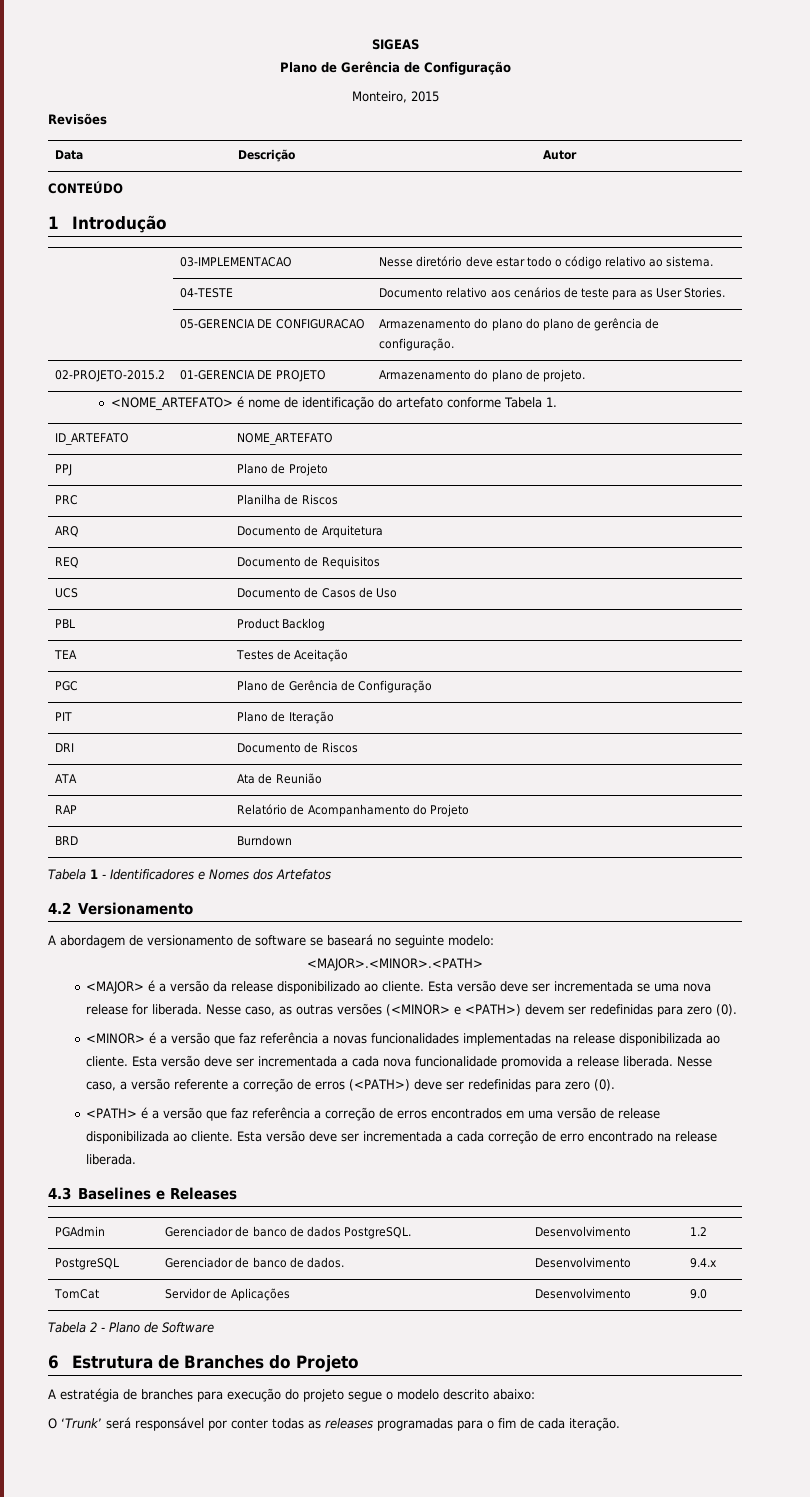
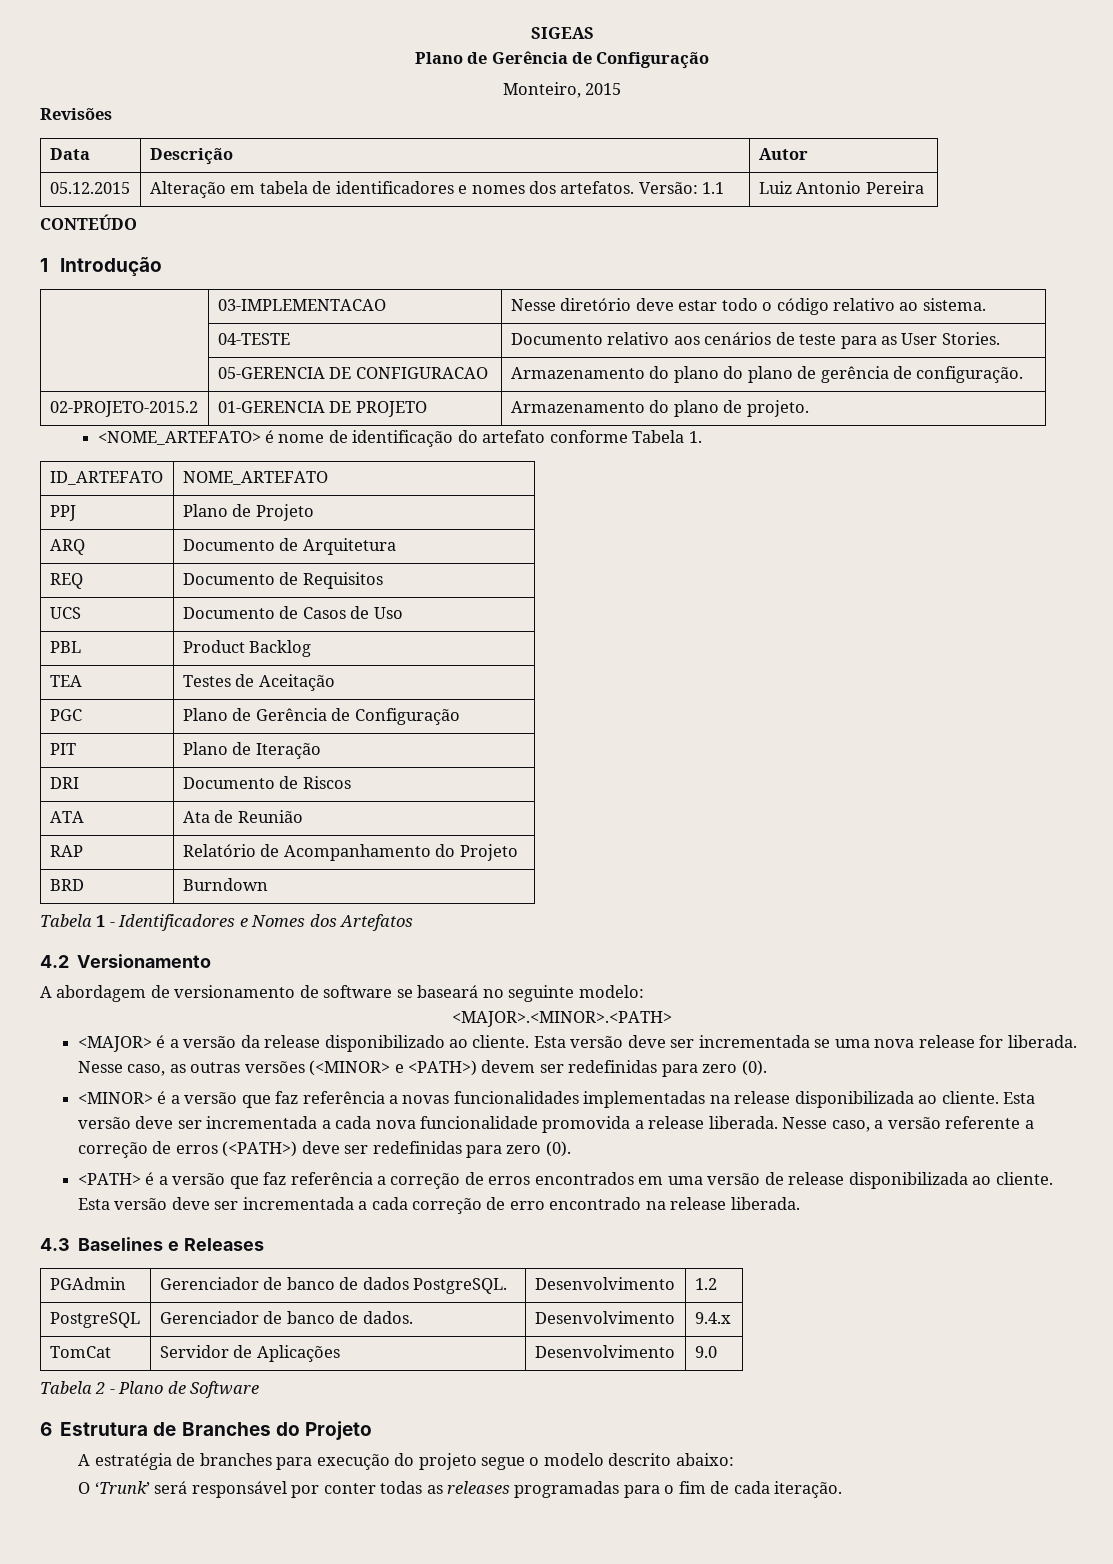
+ 05.12.2015 | Alteração em tabela de identificadores e nomes dos artefatos. Versão: 1.1 | Luiz Antonio Pereira
- PRC | Planilha de Riscos

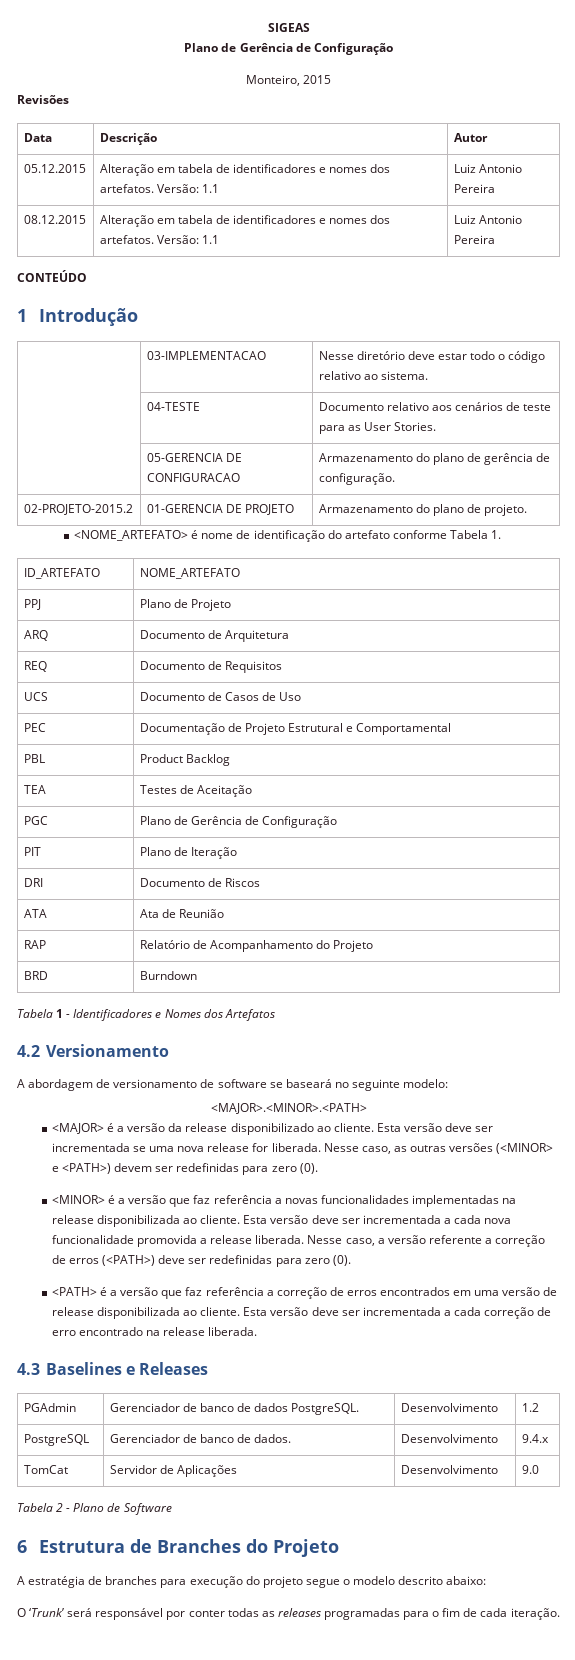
+ 08.12.2015 | Alteração em tabela de identificadores e nomes dos artefatos. Versão: 1.1 | Luiz Antonio Pereira
- | 05-GERENCIA DE CONFIGURACAO | Armazenamento do plano do plano de gerência de configuração.
+ | 05-GERENCIA DE CONFIGURACAO | Armazenamento do plano de gerência de configuração.
+ PEC | Documentação de Projeto Estrutural e Comportamental

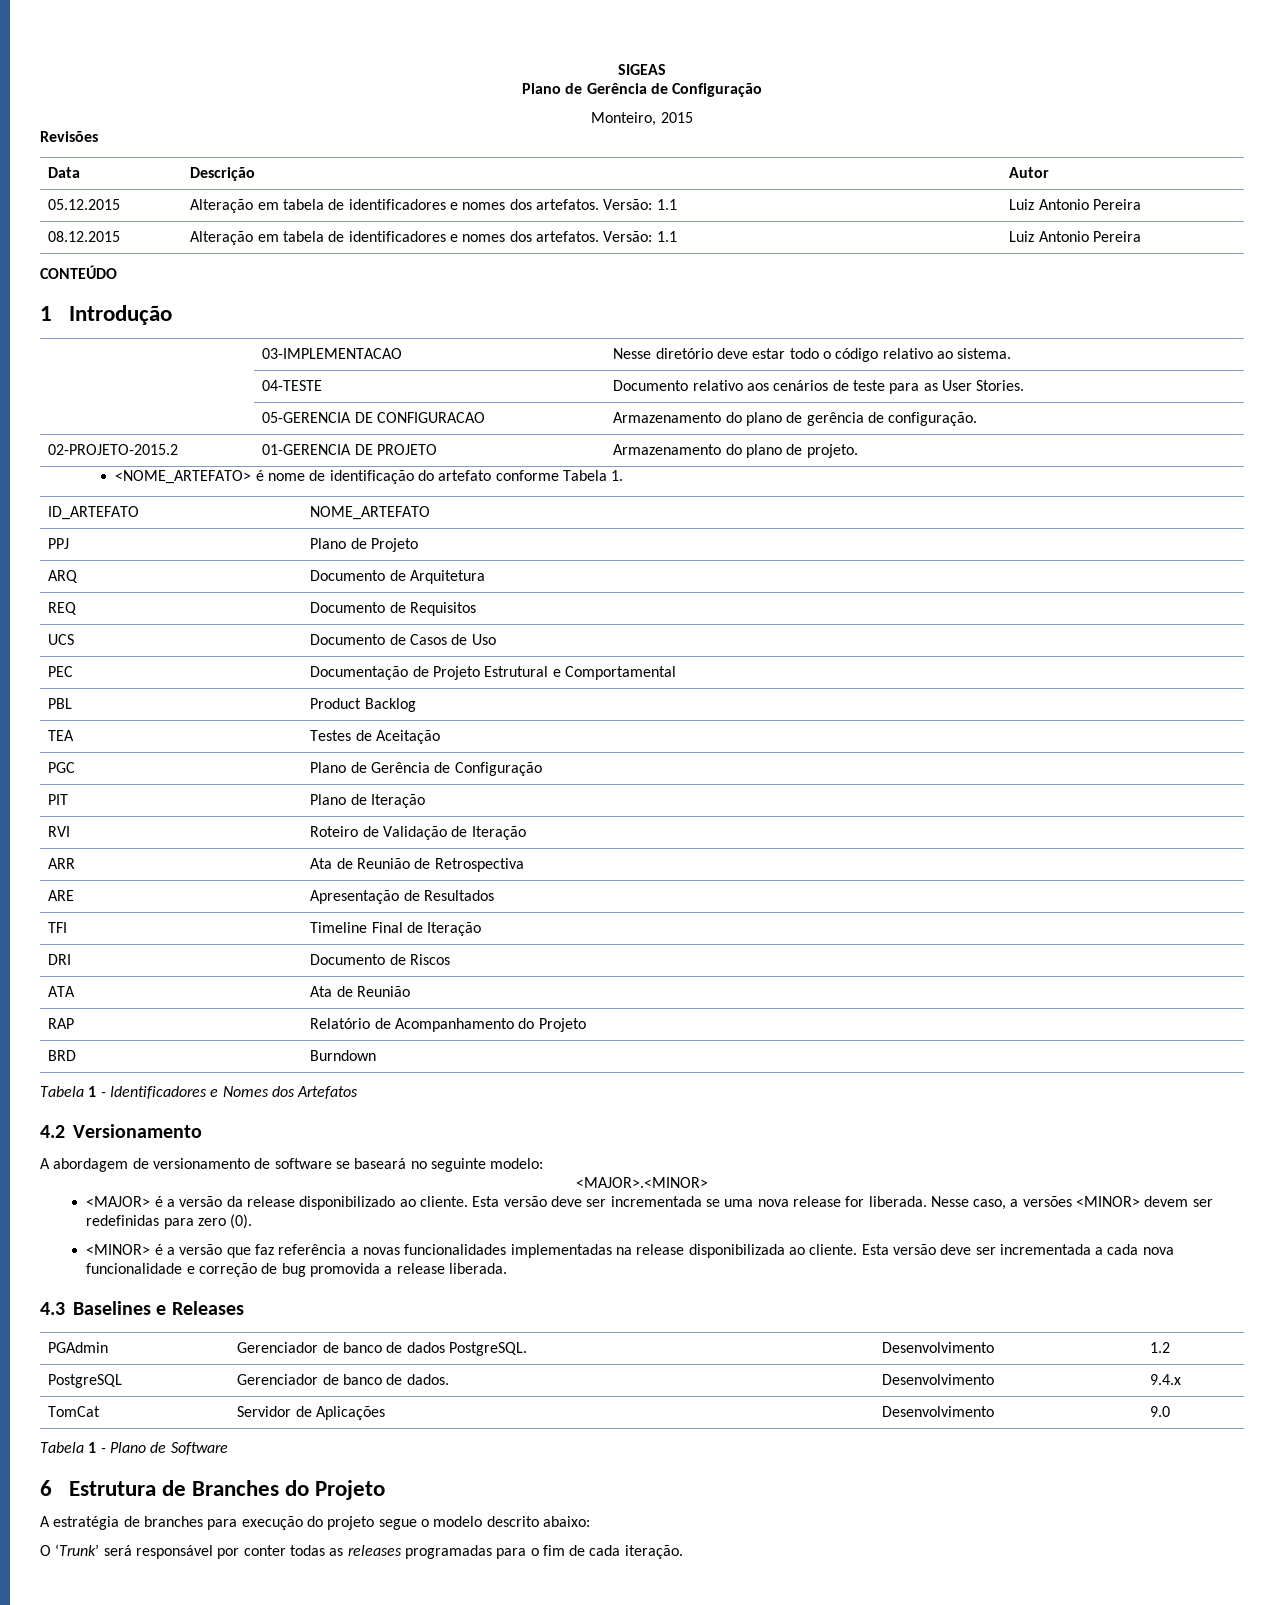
+ RVI | Roteiro de Validação de Iteração
+ ARR | Ata de Reunião de Retrospectiva
+ ARE | Apresentação de Resultados
+ TFI | Timeline Final de Iteração
- <MAJOR>.<MINOR>.<PATH>
+ <MAJOR>.<MINOR>
- Nesse caso, as outras versões (<MINOR> e <PATH>) devem ser redefinidas para zero (0).
+ Nesse caso, a versões <MINOR> devem ser redefinidas para zero (0).
- Esta versão deve ser incrementada a cada nova funcionalidade promovida a release liberada. Nesse caso, a versão referente a correção de erros (<PATH>) deve ser redefinidas para zero (0).
- <PATH> é a versão que faz referência a correção de erros encontrados em uma versão de release disponibilizada ao cliente. Esta versão deve ser incrementada a cada correção de erro encontrado na release liberada.
+ Esta versão deve ser incrementada a cada nova funcionalidade e correção de bug promovida a release liberada.
- Tabela 2 - Plano de Software
+ Tabela 1 - Plano de Software

